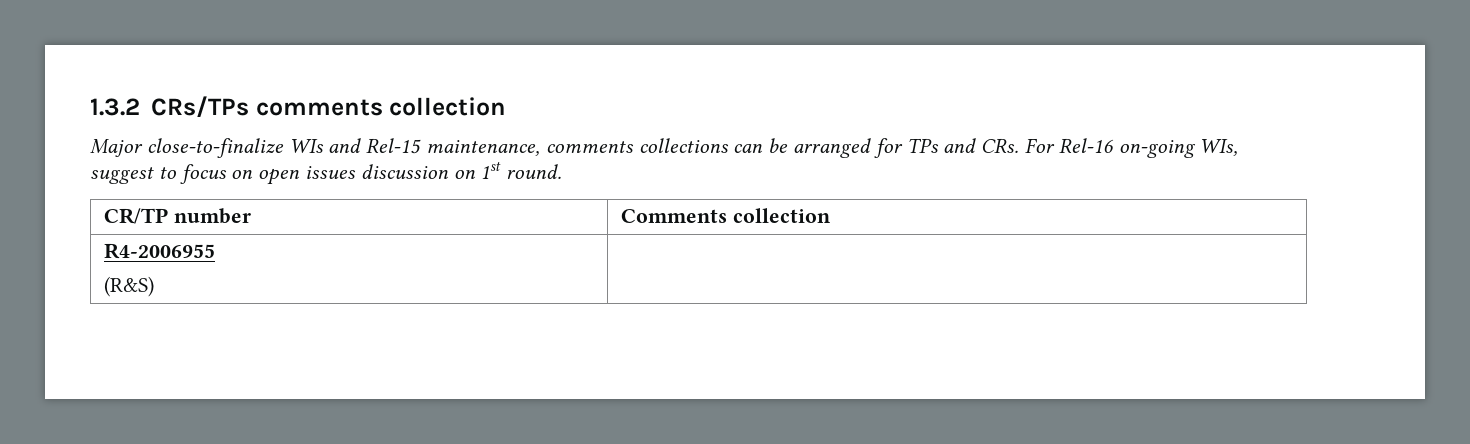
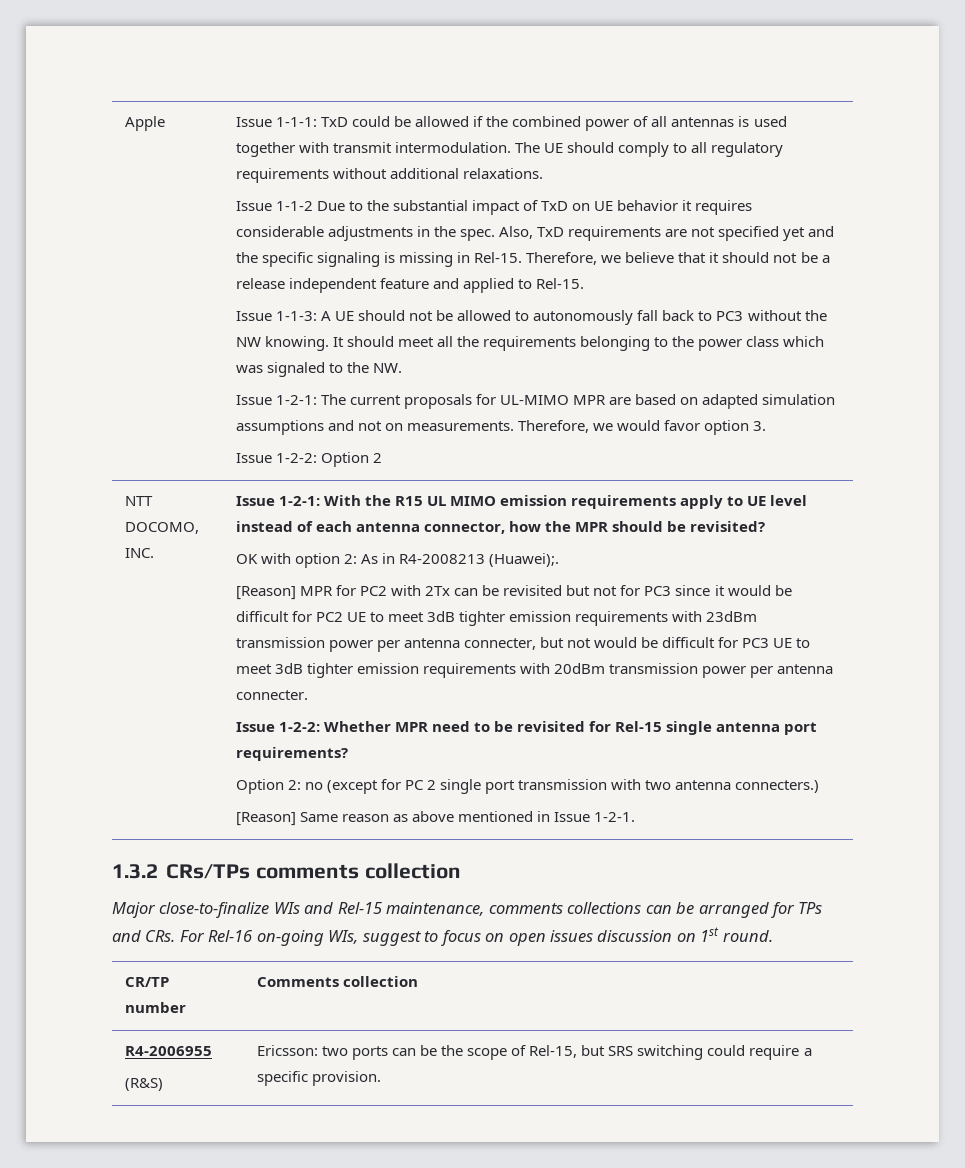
+ Apple | Issue 1-1-1: TxD could be allowed if the combined power of all antennas is used together with transmit intermodulation. The UE should comply to all regulatory requirements without additional relaxations.
+ Issue 1-1-2 Due to the substantial impact of TxD on UE behavior it requires considerable adjustments in the spec. Also, TxD requirements are not specified yet and the specific signaling is missing in Rel-15. Therefore, we believe that it should not be a release independent feature and applied to Rel-15.
+ Issue 1-1-3: A UE should not be allowed to autonomously fall back to PC3 without the NW knowing. It should meet all the requirements belonging to the power class which was signaled to the NW.
+ Issue 1-2-1: The current proposals for UL-MIMO MPR are based on adapted simulation assumptions and not on measurements. Therefore, we would favor option 3.
+ Issue 1-2-2: Option 2
+ NTT DOCOMO, INC. | Issue 1-2-1: With the R15 UL MIMO emission requirements apply to UE level instead of each antenna connector, how the MPR should be revisited?
+ OK with option 2: As in R4-2008213 (Huawei);.
+ [Reason] MPR for PC2 with 2Tx can be revisited but not for PC3 since it would be difficult for PC2 UE to meet 3dB tighter emission requirements with 23dBm transmission power per antenna connecter, but not would be difficult for PC3 UE to meet 3dB tighter emission requirements with 20dBm transmission power per antenna connecter.
+ Issue 1-2-2: Whether MPR need to be revisited for Rel-15 single antenna port requirements?
+ Option 2: no (except for PC 2 single port transmission with two antenna connecters.)
+ [Reason] Same reason as above mentioned in Issue 1-2-1.
  R4-2006955
- (R&S) |
+ (R&S) | Ericsson: two ports can be the scope of Rel-15, but SRS switching could require a specific provision.

